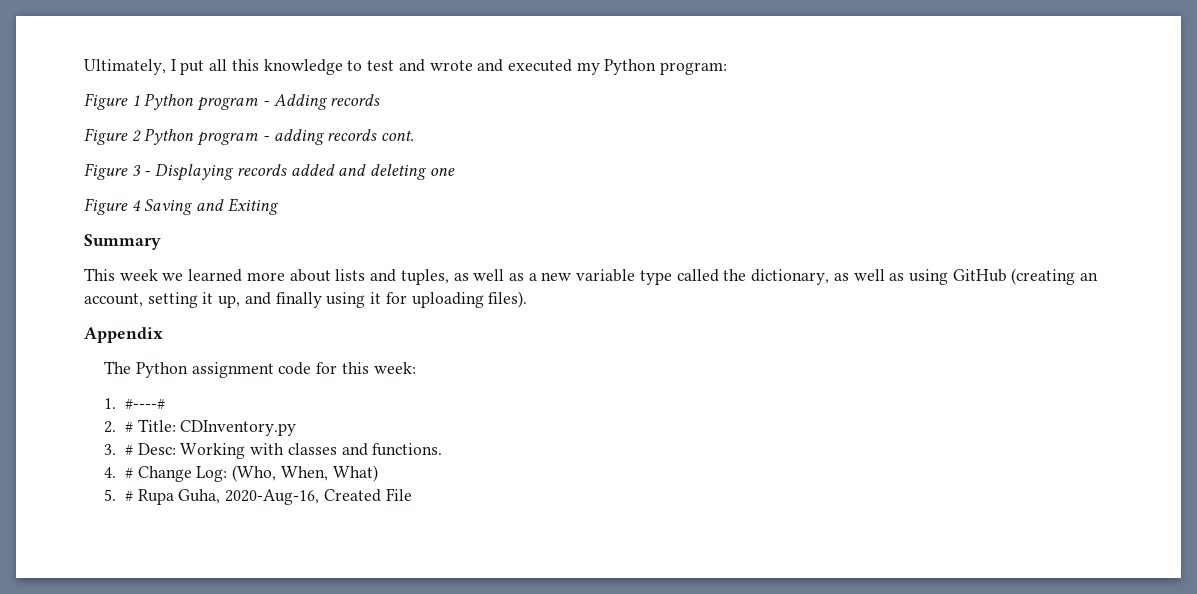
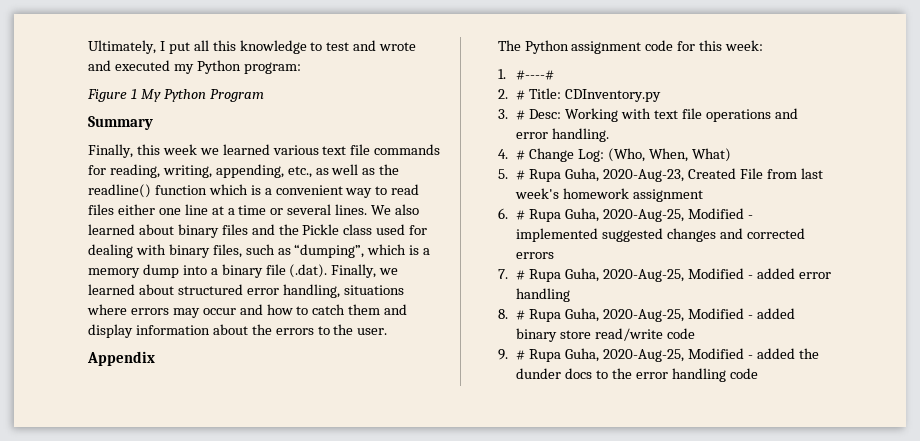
- Figure 1 Python program - Adding records
- Figure 2 Python program - adding records cont.
- Figure 3 - Displaying records added and deleting one
- Figure 4 Saving and Exiting
+ Figure 1 My Python Program
- This week we learned more about lists and tuples, as well as a new variable type called the dictionary, as well as using GitHub (creating an account, setting it up, and finally using it for uploading files).
+ Finally, this week we learned various text file commands for reading, writing, appending, etc., as well as the readline() function which is a convenient way to read files either one line at a time or several lines. We also learned about binary files and the Pickle class used for dealing with binary files, such as “dumping”, which is a memory dump into a binary file (.dat). Finally, we learned about structured error handling, situations where errors may occur and how to catch them and display information about the errors to the user.
- 3. # Desc: Working with classes and functions.
+ 3. # Desc: Working with text file operations and error handling.
- 5. # Rupa Guha, 2020-Aug-16, Created File
+ 5. # Rupa Guha, 2020-Aug-23, Created File from last week's homework assignment
+ 6. # Rupa Guha, 2020-Aug-25, Modified - implemented suggested changes and corrected errors
+ 7. # Rupa Guha, 2020-Aug-25, Modified - added error handling
+ 8. # Rupa Guha, 2020-Aug-25, Modified - added binary store read/write code
+ 9. # Rupa Guha, 2020-Aug-25, Modified - added the dunder docs to the error handling code

